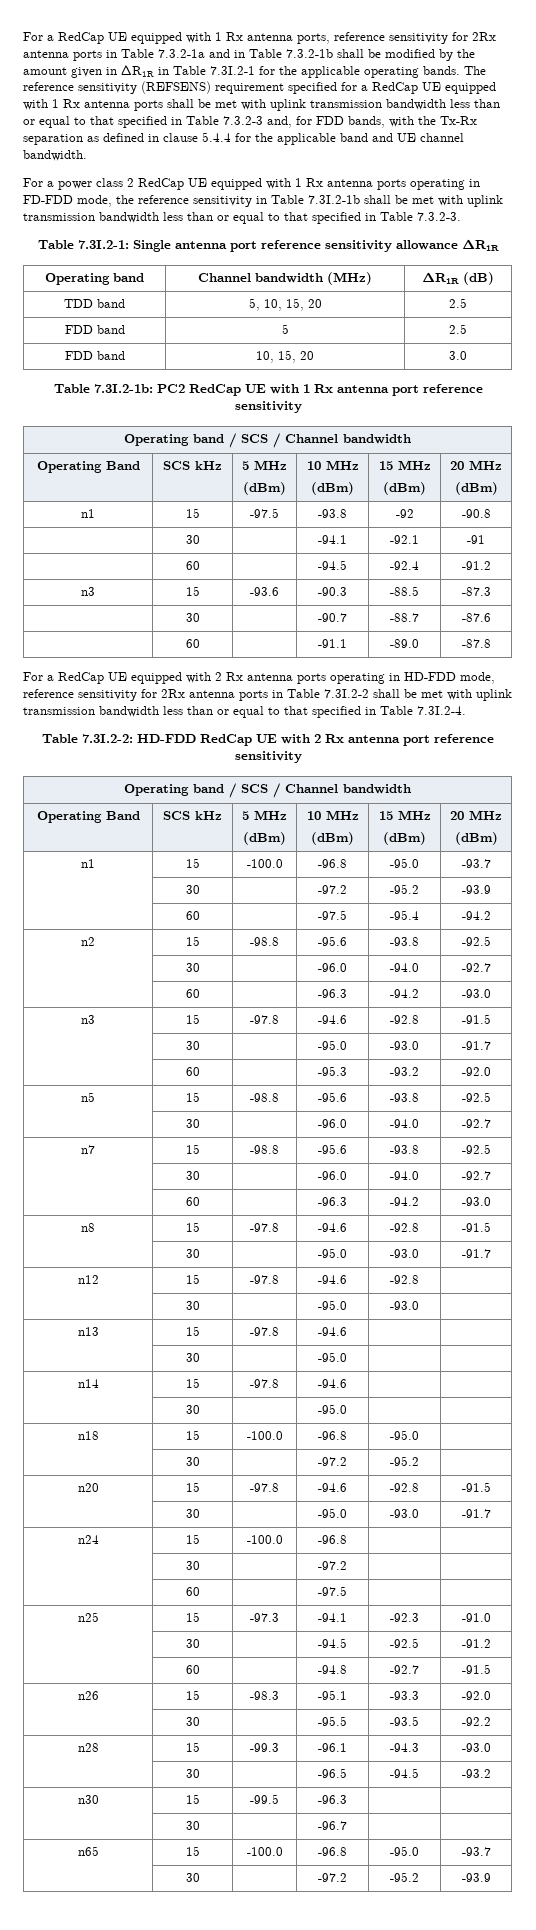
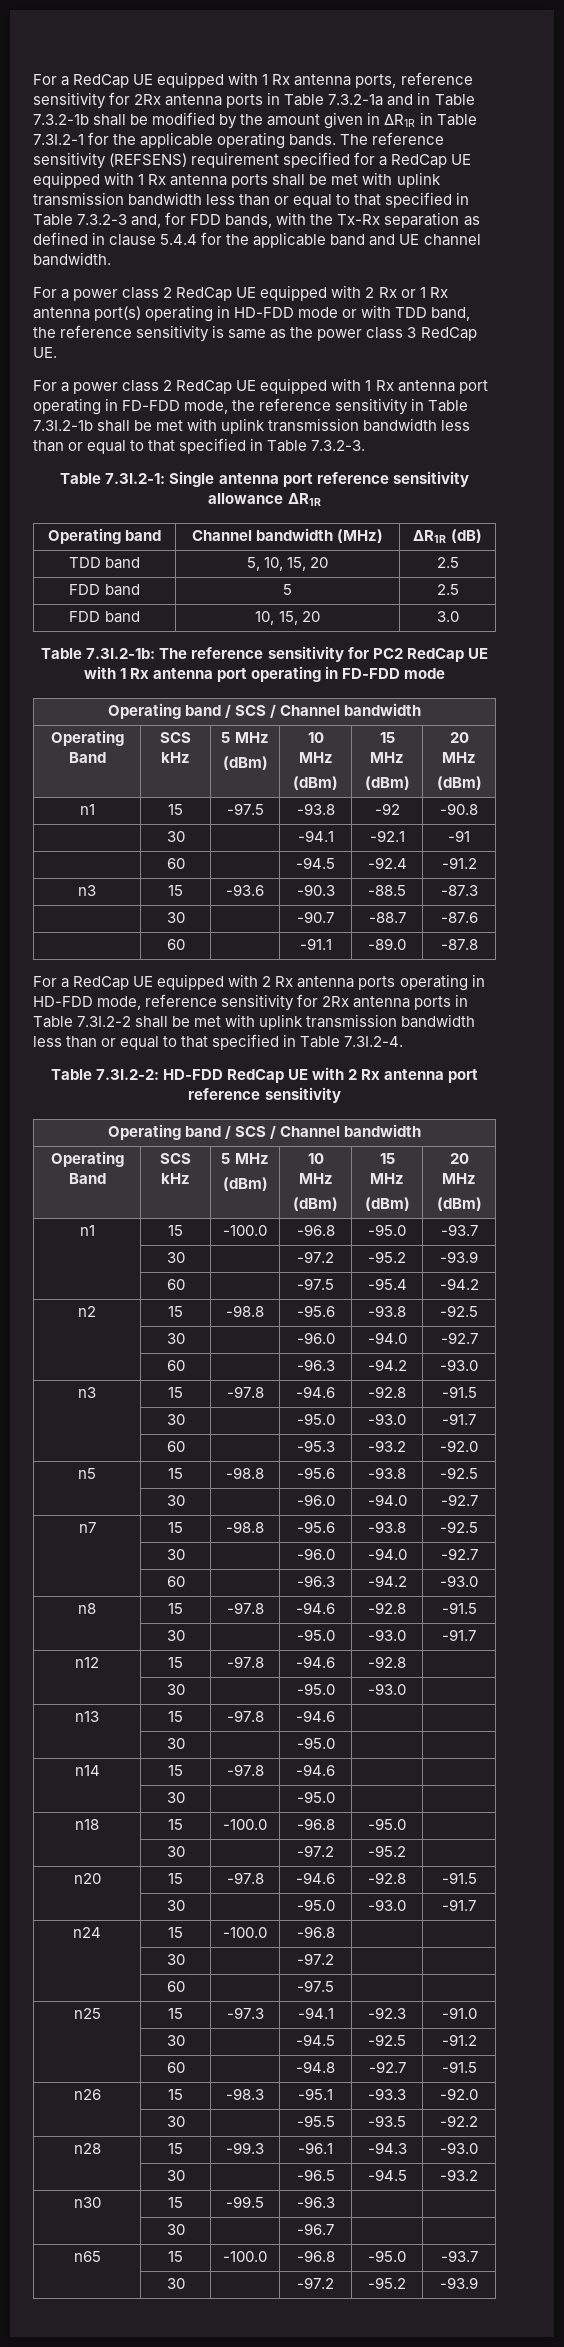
- For a power class 2 RedCap UE equipped with 1 Rx antenna ports operating in FD-FDD mode, the reference sensitivity in Table 7.3I.2-1b shall be met with uplink transmission bandwidth less than or equal to that specified in Table 7.3.2-3.
+ For a power class 2 RedCap UE equipped with 2 Rx or 1 Rx antenna port(s) operating in HD-FDD mode or with TDD band, the reference sensitivity is same as the power class 3 RedCap UE.
+ For a power class 2 RedCap UE equipped with 1 Rx antenna port operating in FD-FDD mode, the reference sensitivity in Table 7.3I.2-1b shall be met with uplink transmission bandwidth less than or equal to that specified in Table 7.3.2-3.
- Table 7.3I.2-1b: PC2 RedCap UE with 1 Rx antenna port reference sensitivity
+ Table 7.3I.2-1b: The reference sensitivity for PC2 RedCap UE with 1 Rx antenna port operating in FD-FDD mode

